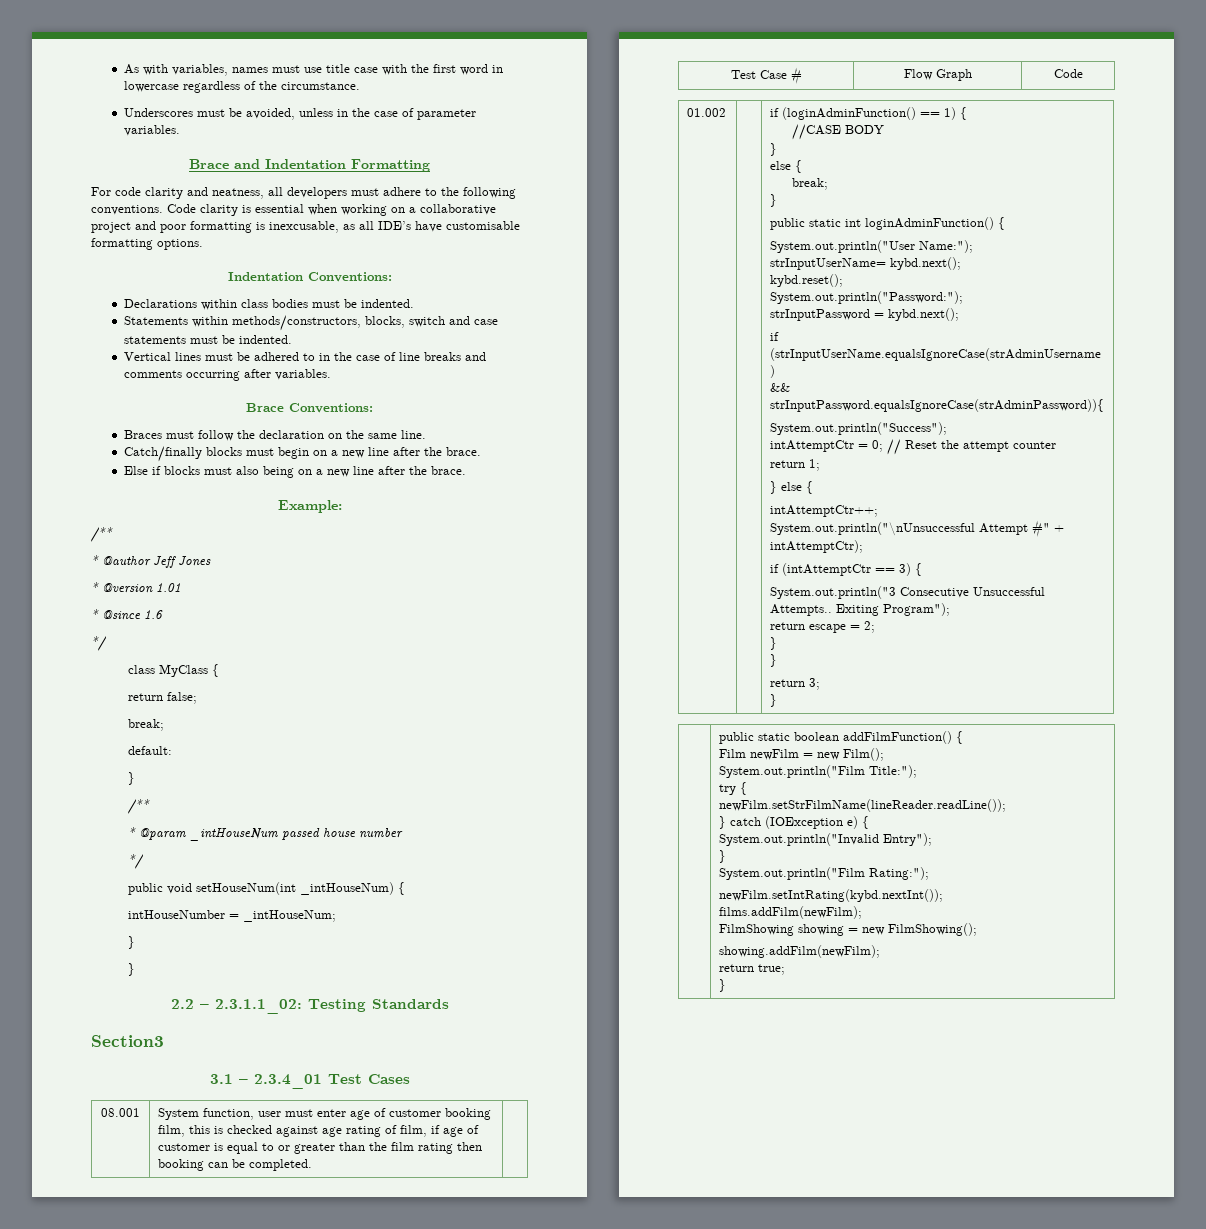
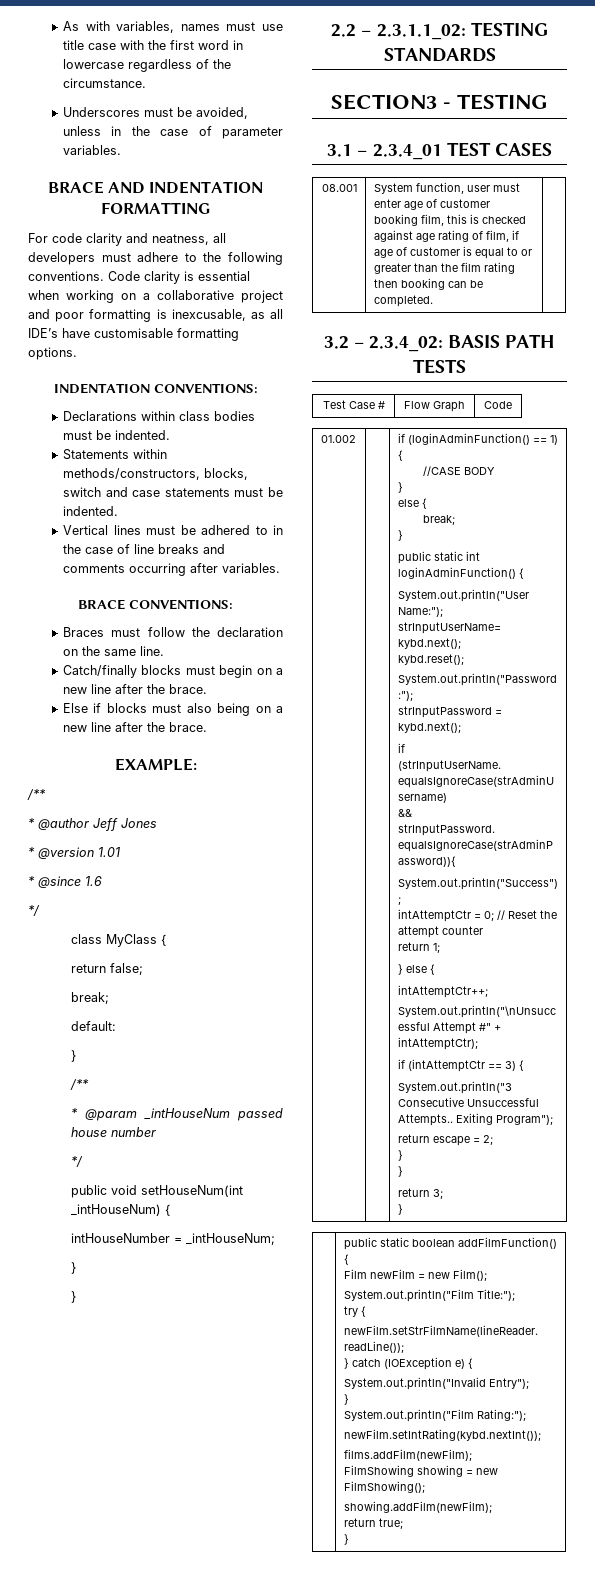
- Brace and Indentation Formatting
+ BRACE AND INDENTATION FORMATTING
- Indentation Conventions:
+ INDENTATION CONVENTIONS:
- Brace Conventions:
+ BRACE CONVENTIONS:
- Example:
+ EXAMPLE:
- 2.2 – 2.3.1.1_02: Testing Standards
- Section3
+ 2.2 – 2.3.1.1_02: TESTING STANDARDS
+ SECTION3 - TESTING
- 3.1 – 2.3.4_01 Test Cases
+ 3.1 – 2.3.4_01 TEST CASES
+ 3.2 – 2.3.4_02: BASIS PATH TESTS

